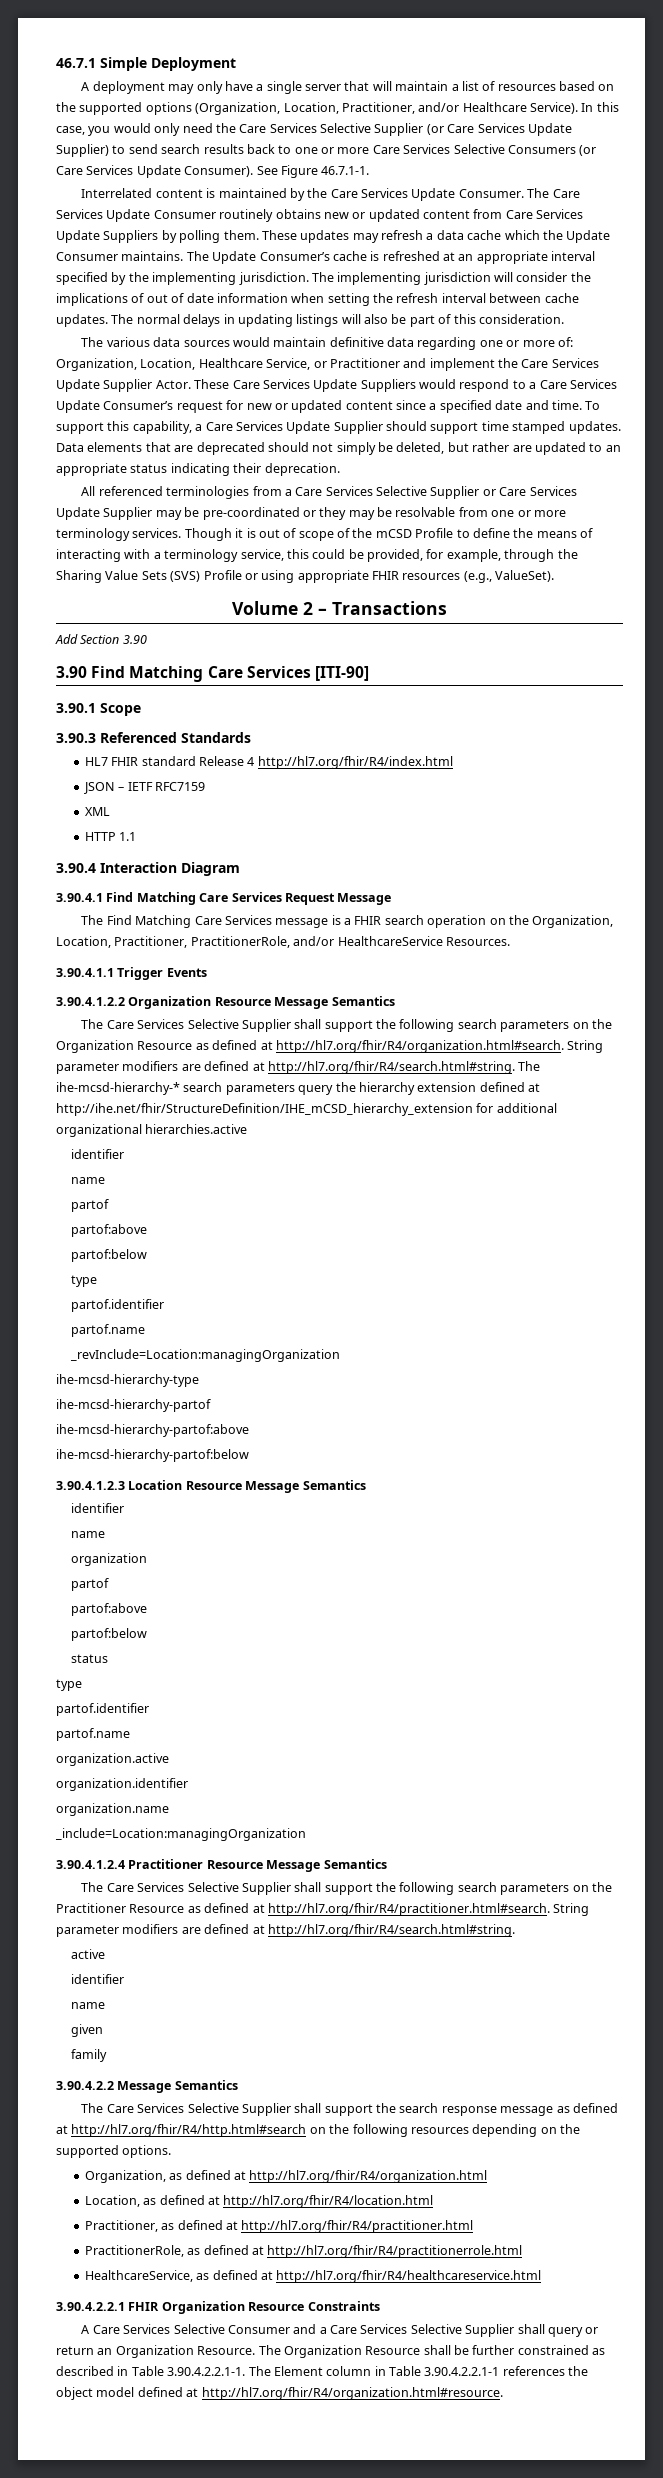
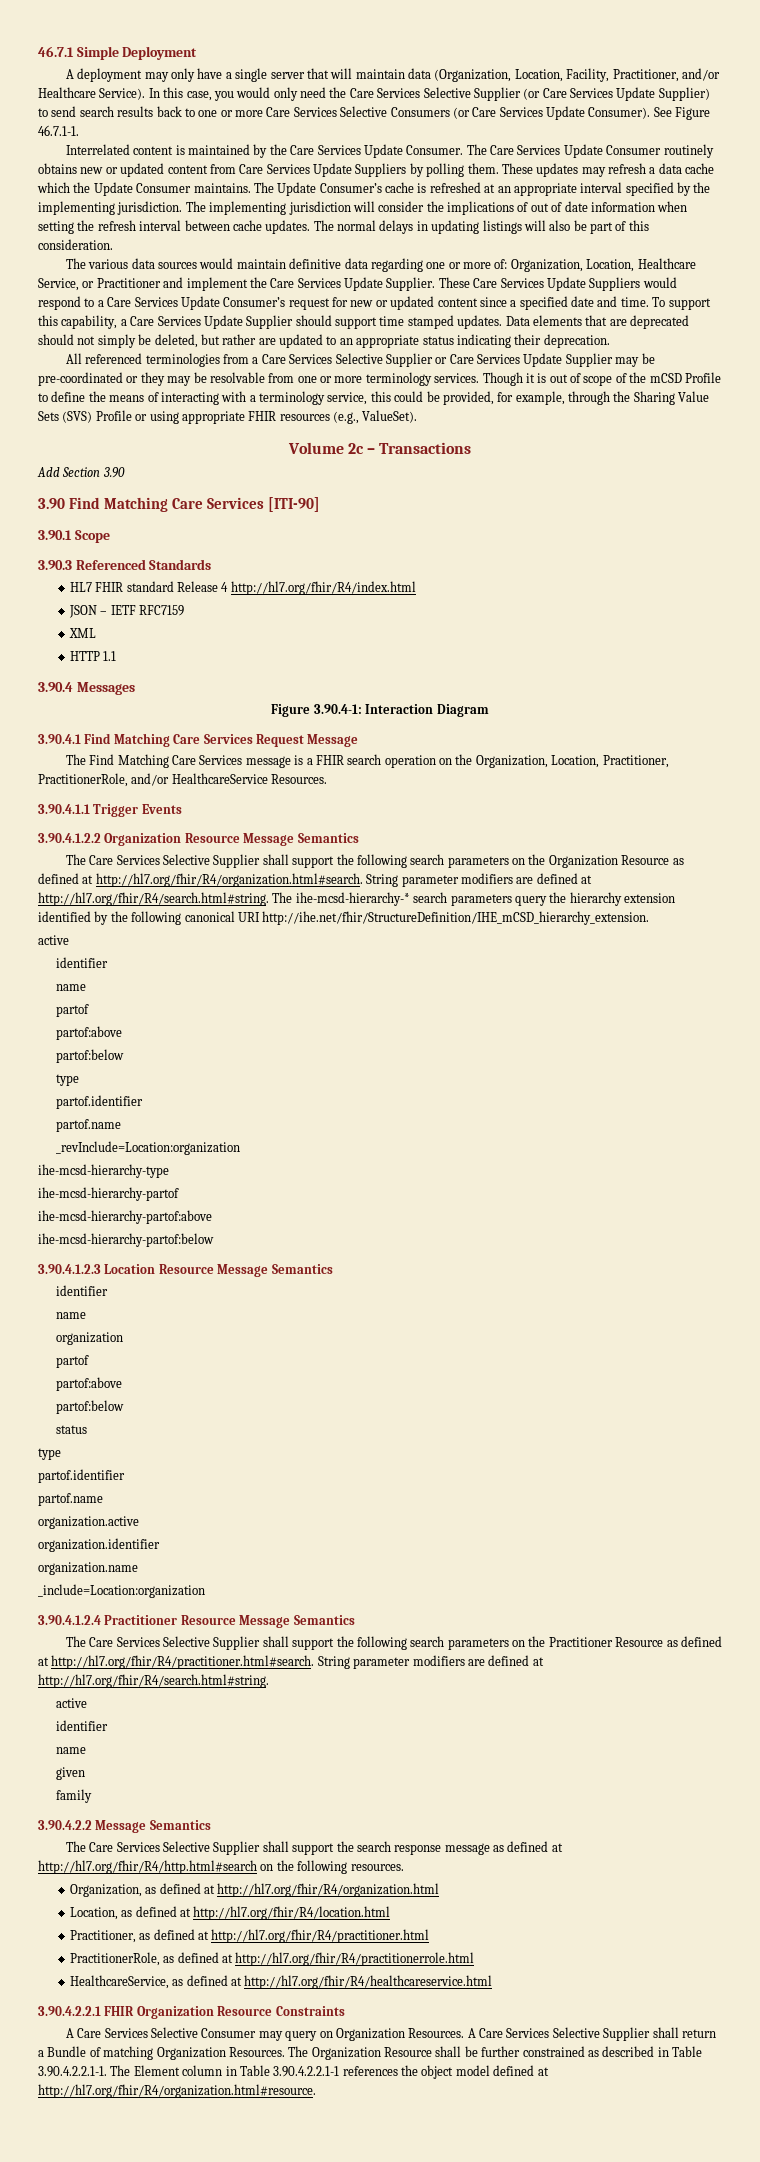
- A deployment may only have a single server that will maintain a list of resources based on the supported options (Organization, Location, Practitioner, and/or Healthcare Service).
+ A deployment may only have a single server that will maintain data (Organization, Location, Facility, Practitioner, and/or Healthcare Service).
- The various data sources would maintain definitive data regarding one or more of: Organization, Location, Healthcare Service, or Practitioner and implement the Care Services Update Supplier Actor.
+ The various data sources would maintain definitive data regarding one or more of: Organization, Location, Healthcare Service, or Practitioner and implement the Care Services Update Supplier.
- Volume 2 – Transactions
+ Volume 2c – Transactions
- 3.90.4 Interaction Diagram
+ 3.90.4 Messages
+ Figure 3.90.4-1: Interaction Diagram
- The Care Services Selective Supplier shall support the following search parameters on the Organization Resource as defined at http://hl7.org/fhir/R4/organization.html#search. String parameter modifiers are defined at http://hl7.org/fhir/R4/search.html#string. The ihe-mcsd-hierarchy-* search parameters query the hierarchy extension defined at http://ihe.net/fhir/StructureDefinition/IHE_mCSD_hierarchy_extension for additional organizational hierarchies.active
+ The Care Services Selective Supplier shall support the following search parameters on the Organization Resource as defined at http://hl7.org/fhir/R4/organization.html#search. String parameter modifiers are defined at http://hl7.org/fhir/R4/search.html#string. The ihe-mcsd-hierarchy-* search parameters query the hierarchy extension identified by the following canonical URI http://ihe.net/fhir/StructureDefinition/IHE_mCSD_hierarchy_extension.
+ active
- _revInclude=Location:managingOrganization
+ _revInclude=Location:organization
- _include=Location:managingOrganization
+ _include=Location:organization
- The Care Services Selective Supplier shall support the search response message as defined at http://hl7.org/fhir/R4/http.html#search on the following resources depending on the supported options.
+ The Care Services Selective Supplier shall support the search response message as defined at http://hl7.org/fhir/R4/http.html#search on the following resources.
- A Care Services Selective Consumer and a Care Services Selective Supplier shall query or return an Organization Resource.
+ A Care Services Selective Consumer may query on Organization Resources. A Care Services Selective Supplier shall return a Bundle of matching Organization Resources.

